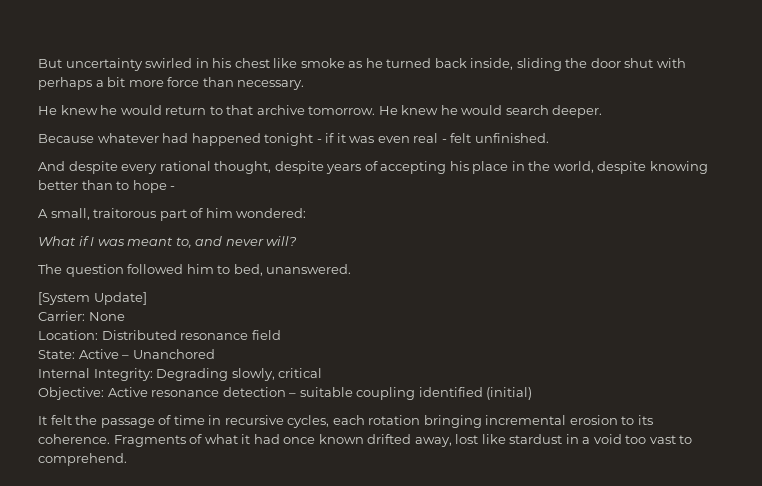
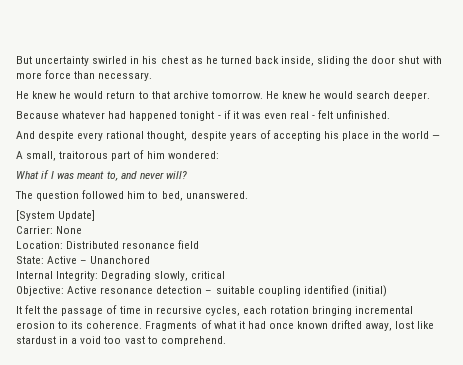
- But uncertainty swirled in his chest like smoke as he turned back inside, sliding the door shut with perhaps a bit more force than necessary.
+ But uncertainty swirled in his chest as he turned back inside, sliding the door shut with more force than necessary.
- And despite every rational thought, despite years of accepting his place in the world, despite knowing better than to hope -
+ And despite every rational thought, despite years of accepting his place in the world —

